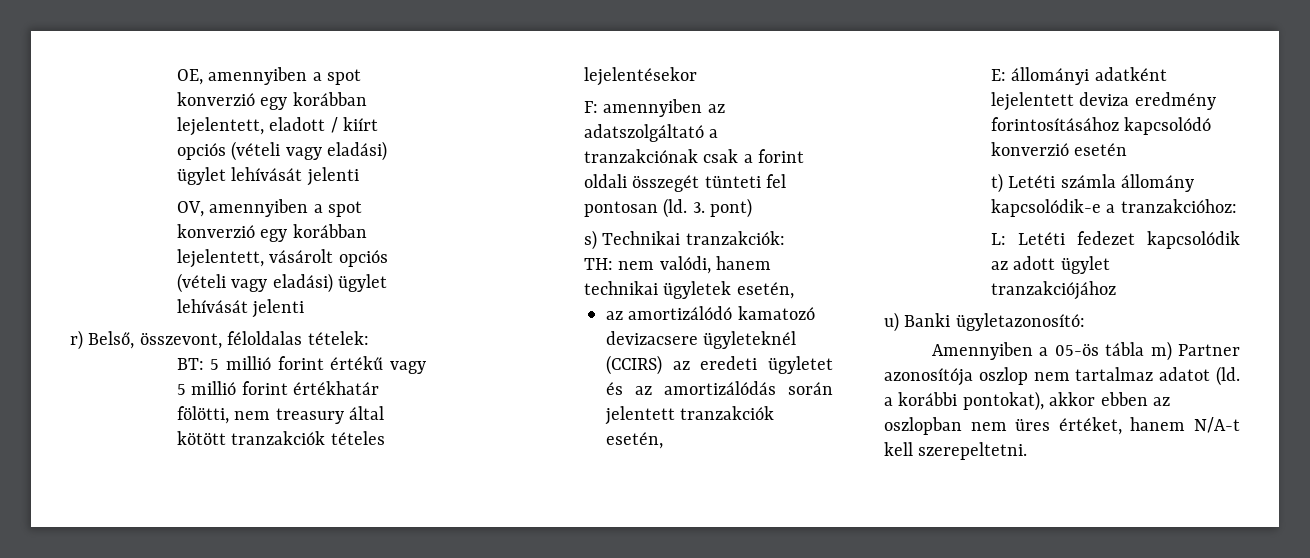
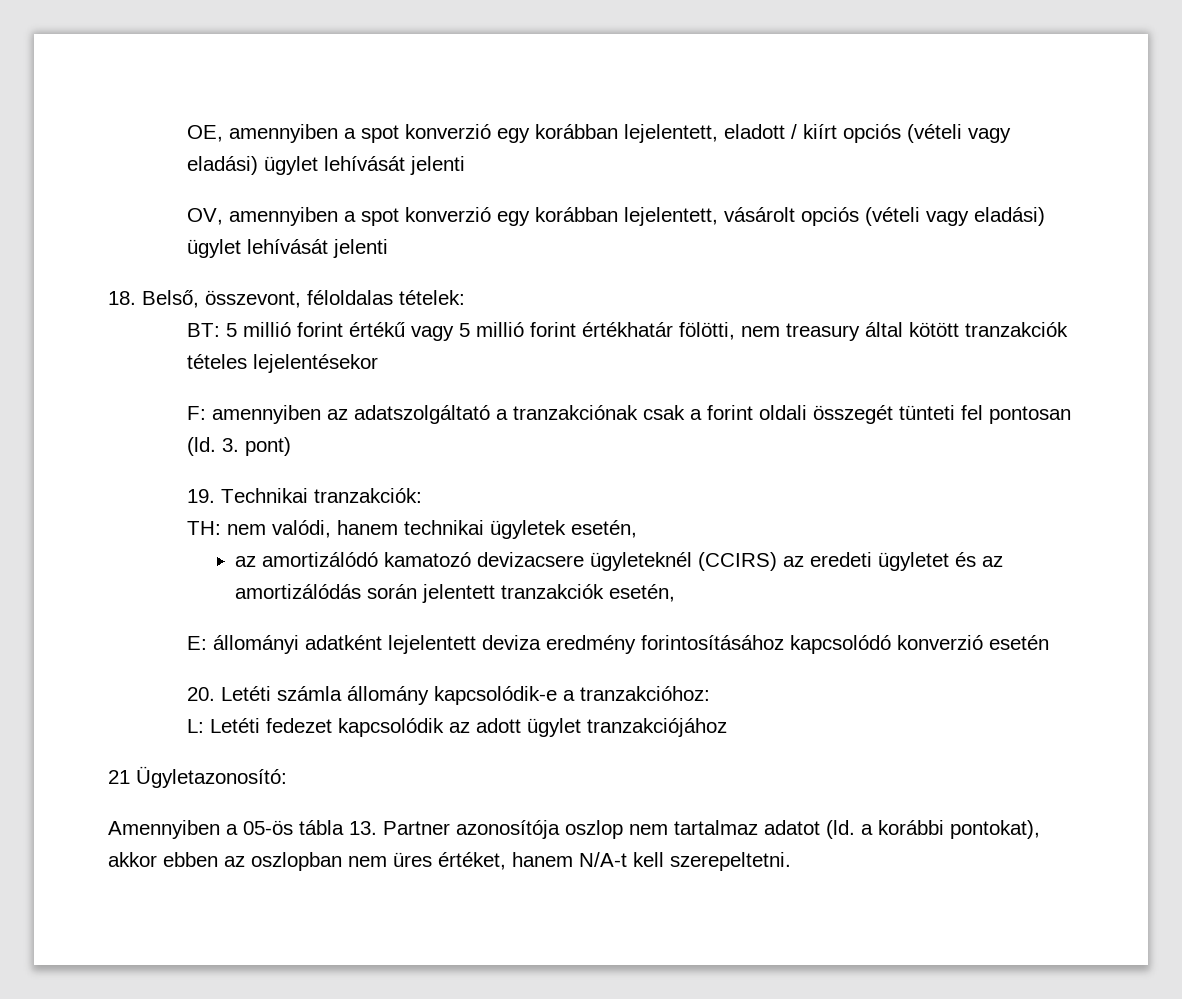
- r) Belső, összevont, féloldalas tételek:
+ 18. Belső, összevont, féloldalas tételek:
- s) Technikai tranzakciók:
+ 19. Technikai tranzakciók:
- t) Letéti számla állomány kapcsolódik-e a tranzakcióhoz:
+ 20. Letéti számla állomány kapcsolódik-e a tranzakcióhoz:
- u) Banki ügyletazonosító:
+ 21 Ügyletazonosító:
- Amennyiben a 05-ös tábla m) Partner azonosítója oszlop nem tartalmaz adatot (ld. a korábbi pontokat), akkor ebben az oszlopban nem üres értéket, hanem N/A-t kell szerepeltetni.
+ Amennyiben a 05-ös tábla 13. Partner azonosítója oszlop nem tartalmaz adatot (ld. a korábbi pontokat), akkor ebben az oszlopban nem üres értéket, hanem N/A-t kell szerepeltetni.

